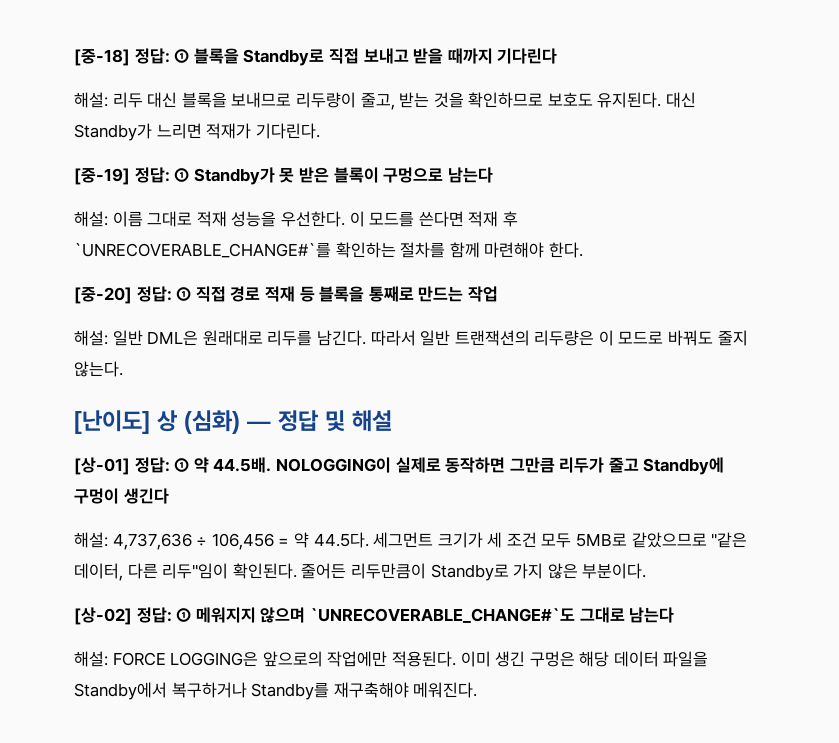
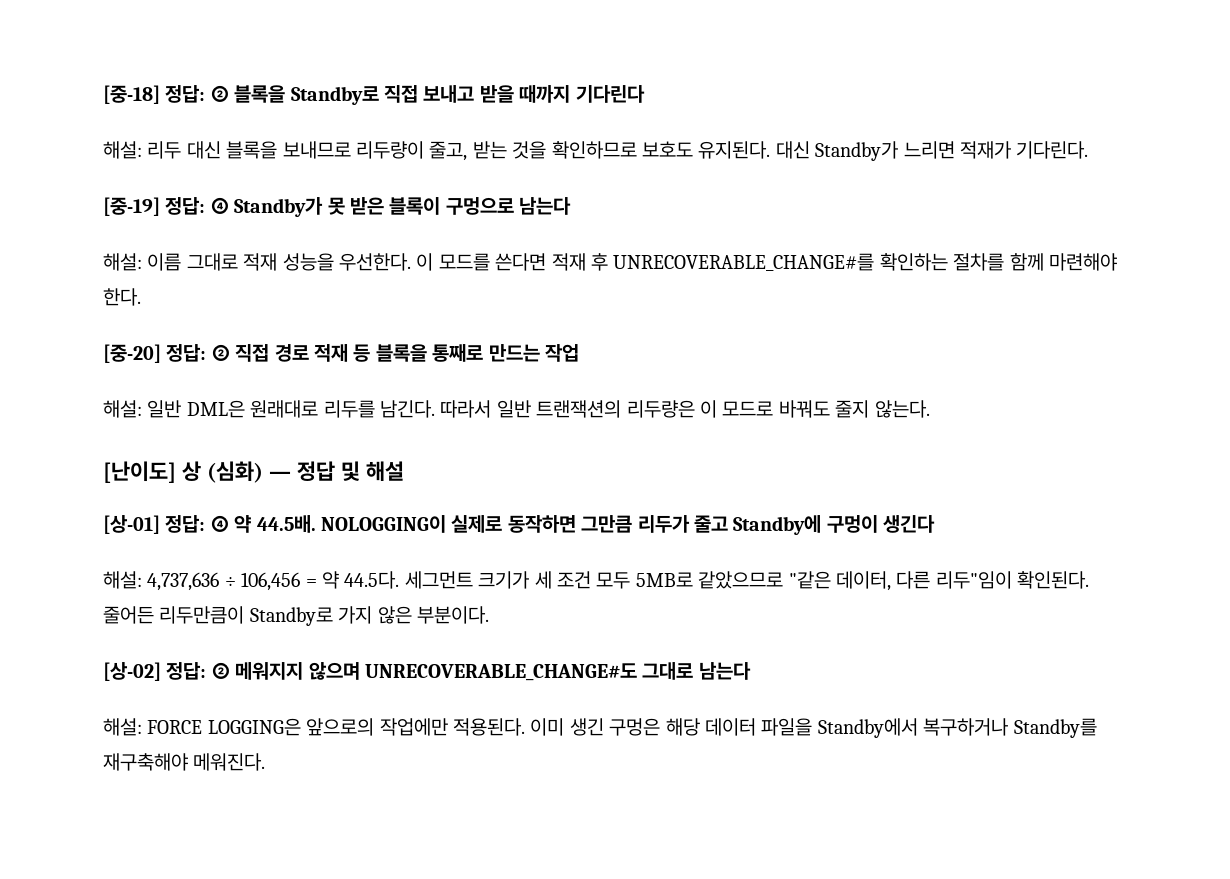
- [중-18] 정답: ① 블록을 Standby로 직접 보내고 받을 때까지 기다린다
+ [중-18] 정답: ② 블록을 Standby로 직접 보내고 받을 때까지 기다린다
- [중-19] 정답: ① Standby가 못 받은 블록이 구멍으로 남는다
+ [중-19] 정답: ④ Standby가 못 받은 블록이 구멍으로 남는다
- 이 모드를 쓴다면 적재 후 `UNRECOVERABLE_CHANGE#`를 확인하는 절차를 함께 마련해야 한다.
+ 이 모드를 쓴다면 적재 후 UNRECOVERABLE_CHANGE#를 확인하는 절차를 함께 마련해야 한다.
- [중-20] 정답: ① 직접 경로 적재 등 블록을 통째로 만드는 작업
+ [중-20] 정답: ② 직접 경로 적재 등 블록을 통째로 만드는 작업
- [상-01] 정답: ① 약 44.5배. NOLOGGING이 실제로 동작하면 그만큼 리두가 줄고 Standby에 구멍이 생긴다
+ [상-01] 정답: ④ 약 44.5배. NOLOGGING이 실제로 동작하면 그만큼 리두가 줄고 Standby에 구멍이 생긴다
- [상-02] 정답: ① 메워지지 않으며 `UNRECOVERABLE_CHANGE#`도 그대로 남는다
+ [상-02] 정답: ② 메워지지 않으며 UNRECOVERABLE_CHANGE#도 그대로 남는다

